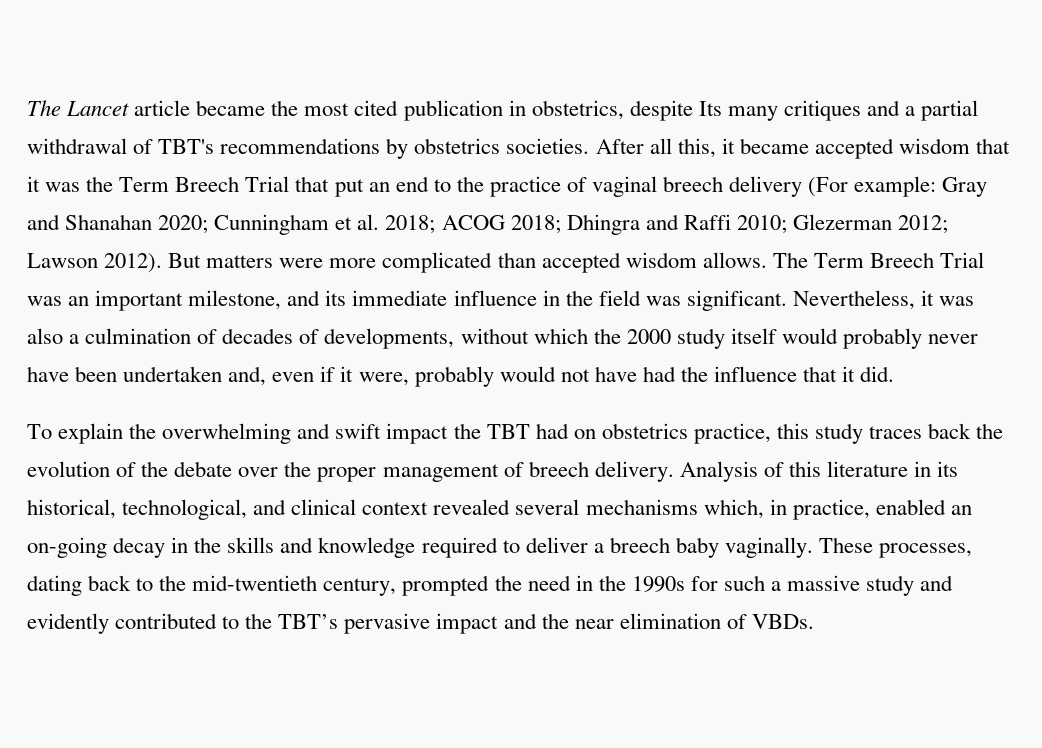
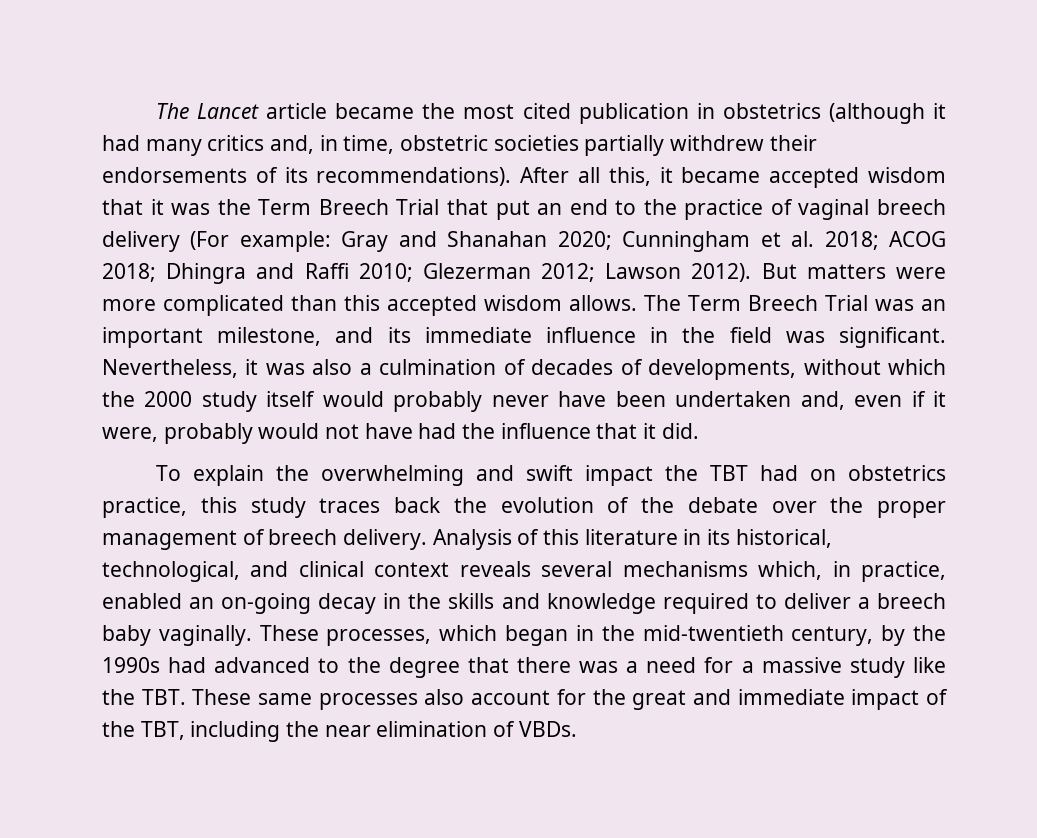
- The Lancet article became the most cited publication in obstetrics, despite Its many critiques and a partial withdrawal of TBT's recommendations by obstetrics societies.
+ The Lancet article became the most cited publication in obstetrics (although it had many critics and, in time, obstetric societies partially withdrew their endorsements of its recommendations).
- But matters were more complicated than accepted wisdom allows.
+ But matters were more complicated than this accepted wisdom allows.
- Analysis of this literature in its historical, technological, and clinical context revealed several mechanisms which, in practice, enabled an on-going decay in the skills and knowledge required to deliver a breech baby vaginally.
+ Analysis of this literature in its historical, technological, and clinical context reveals several mechanisms which, in practice, enabled an on-going decay in the skills and knowledge required to deliver a breech baby vaginally.
- These processes, dating back to the mid-twentieth century, prompted the need in the 1990s for such a massive study and evidently contributed to the TBT’s pervasive impact and the near elimination of VBDs.
+ These processes, which began in the mid-twentieth century, by the 1990s had advanced to the degree that there was a need for a massive study like the TBT. These same processes also account for the great and immediate impact of the TBT, including the near elimination of VBDs.

